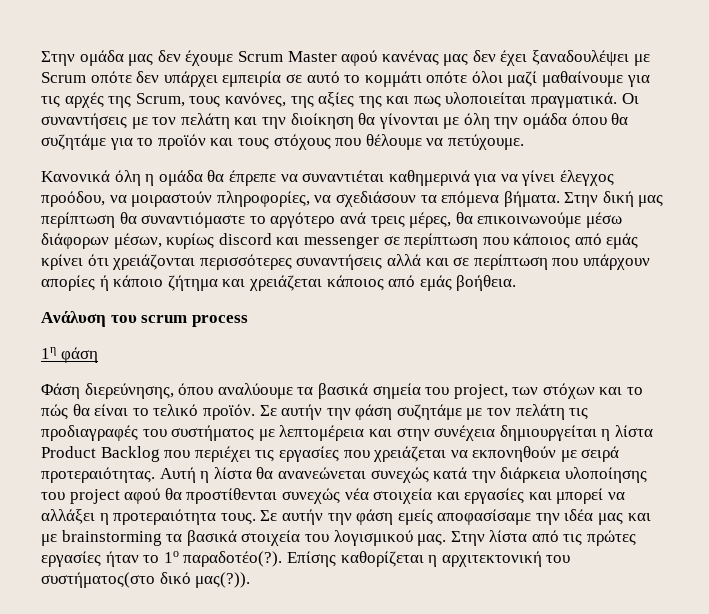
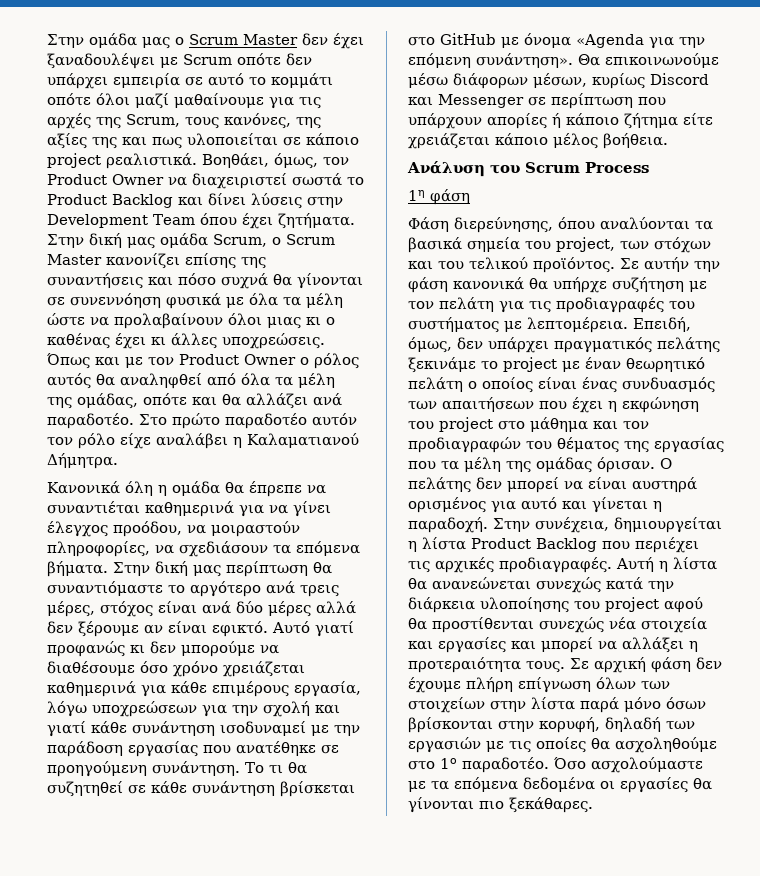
- Στην ομάδα μας δεν έχουμε Scrum Master αφού κανένας μας δεν έχει ξαναδουλέψει με Scrum οπότε δεν υπάρχει εμπειρία σε αυτό το κομμάτι οπότε όλοι μαζί μαθαίνουμε για τις αρχές της Scrum, τους κανόνες, της αξίες της και πως υλοποιείται πραγματικά. Οι συναντήσεις με τον πελάτη και την διοίκηση θα γίνονται με όλη την ομάδα όπου θα συζητάμε για το προϊόν και τους στόχους που θέλουμε να πετύχουμε.
+ Στην ομάδα μας ο Scrum Master δεν έχει ξαναδουλέψει με Scrum οπότε δεν υπάρχει εμπειρία σε αυτό το κομμάτι οπότε όλοι μαζί μαθαίνουμε για τις αρχές της Scrum, τους κανόνες, της αξίες της και πως υλοποιείται σε κάποιο project ρεαλιστικά. Βοηθάει, όμως, τον Product Owner να διαχειριστεί σωστά το Product Backlog και δίνει λύσεις στην Development Team όπου έχει ζητήματα. Στην δική μας ομάδα Scrum, ο Scrum Master κανονίζει επίσης της συναντήσεις και πόσο συχνά θα γίνονται σε συνεννόηση φυσικά με όλα τα μέλη ώστε να προλαβαίνουν όλοι μιας κι ο καθένας έχει κι άλλες υποχρεώσεις. Όπως και με τον Product Owner ο ρόλος αυτός θα αναληφθεί από όλα τα μέλη της ομάδας, οπότε και θα αλλάζει ανά παραδοτέο. Στο πρώτο παραδοτέο αυτόν τον ρόλο είχε αναλάβει η Καλαματιανού Δήμητρα.
- Στην δική μας περίπτωση θα συναντιόμαστε το αργότερο ανά τρεις μέρες, θα επικοινωνούμε μέσω διάφορων μέσων, κυρίως discord και messenger σε περίπτωση που κάποιος από εμάς κρίνει ότι χρειάζονται περισσότερες συναντήσεις αλλά και σε περίπτωση που υπάρχουν απορίες ή κάποιο ζήτημα και χρειάζεται κάποιος από εμάς βοήθεια.
+ Στην δική μας περίπτωση θα συναντιόμαστε το αργότερο ανά τρεις μέρες, στόχος είναι ανά δύο μέρες αλλά δεν ξέρουμε αν είναι εφικτό. Αυτό γιατί προφανώς κι δεν μπορούμε να διαθέσουμε όσο χρόνο χρειάζεται καθημερινά για κάθε επιμέρους εργασία, λόγω υποχρεώσεων για την σχολή και γιατί κάθε συνάντηση ισοδυναμεί με την παράδοση εργασίας που ανατέθηκε σε προηγούμενη συνάντηση. Το τι θα συζητηθεί σε κάθε συνάντηση βρίσκεται στο GitHub με όνομα «Agenda για την επόμενη συνάντηση». Θα επικοινωνούμε μέσω διάφορων μέσων, κυρίως Discord και Messenger σε περίπτωση που υπάρχουν απορίες ή κάποιο ζήτημα είτε χρειάζεται κάποιο μέλος βοήθεια.
- Ανάλυση του scrum process
+ Ανάλυση του Scrum Process
- Φάση διερεύνησης, όπου αναλύουμε τα βασικά σημεία του project, των στόχων και το πώς θα είναι το τελικό προϊόν. Σε αυτήν την φάση συζητάμε με τον πελάτη τις προδιαγραφές του συστήματος με λεπτομέρεια και στην συνέχεια δημιουργείται η λίστα Product Backlog που περιέχει τις εργασίες που χρειάζεται να εκπονηθούν με σειρά προτεραιότητας.
+ Φάση διερεύνησης, όπου αναλύονται τα βασικά σημεία του project, των στόχων και του τελικού προϊόντος. Σε αυτήν την φάση κανονικά θα υπήρχε συζήτηση με τον πελάτη για τις προδιαγραφές του συστήματος με λεπτομέρεια. Επειδή, όμως, δεν υπάρχει πραγματικός πελάτης ξεκινάμε το project με έναν θεωρητικό πελάτη ο οποίος είναι ένας συνδυασμός των απαιτήσεων που έχει η εκφώνηση του project στο μάθημα και τον προδιαγραφών του θέματος της εργασίας που τα μέλη της ομάδας όρισαν. Ο πελάτης δεν μπορεί να είναι αυστηρά ορισμένος για αυτό και γίνεται η παραδοχή. Στην συνέχεια, δημιουργείται η λίστα Product Backlog που περιέχει τις αρχικές προδιαγραφές.
- Σε αυτήν την φάση εμείς αποφασίσαμε την ιδέα μας και με brainstorming τα βασικά στοιχεία του λογισμικού μας. Στην λίστα από τις πρώτες εργασίες ήταν το 1ο παραδοτέο(?). Επίσης καθορίζεται η αρχιτεκτονική του συστήματος(στο δικό μας(?)).
+ Σε αρχική φάση δεν έχουμε πλήρη επίγνωση όλων των στοιχείων στην λίστα παρά μόνο όσων βρίσκονται στην κορυφή, δηλαδή των εργασιών με τις οποίες θα ασχοληθούμε στο 1ο παραδοτέο. Όσο ασχολούμαστε με τα επόμενα δεδομένα οι εργασίες θα γίνονται πιο ξεκάθαρες.

